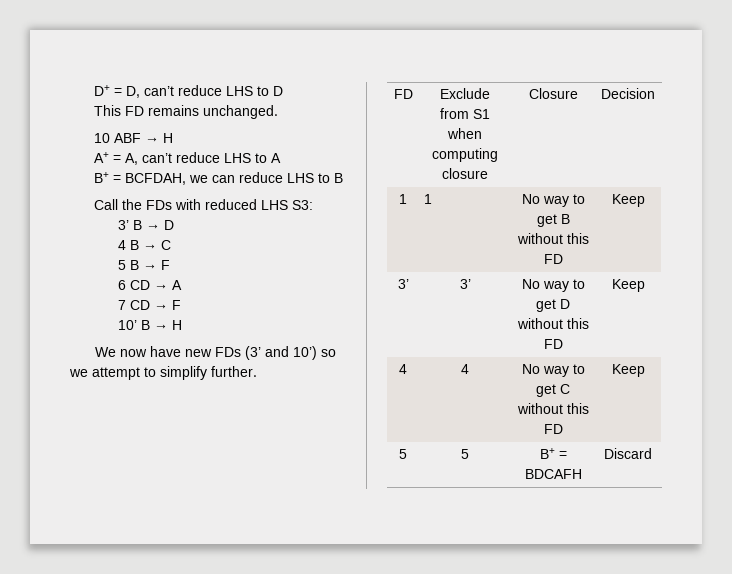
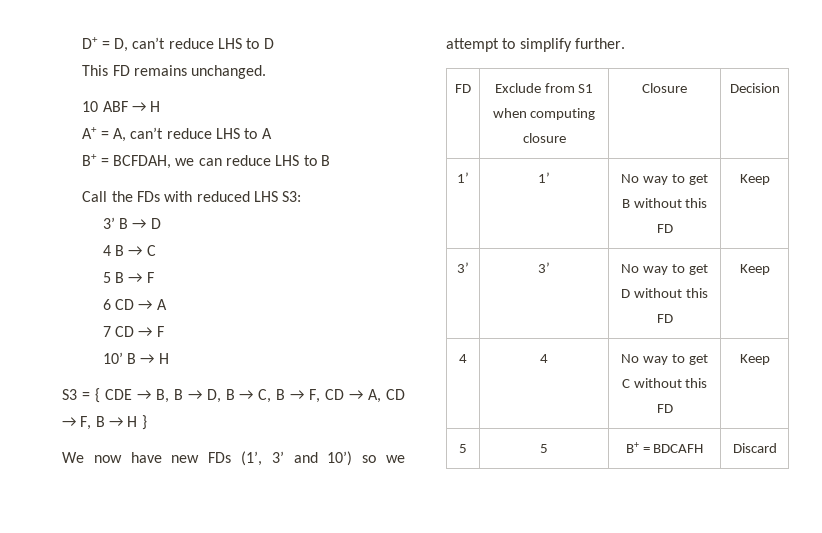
+ S3 = { CDE → B, B → D, B → C, B → F, CD → A, CD → F, B → H }
- We now have new FDs (3’ and 10’) so we attempt to simplify further.
+ We now have new FDs (1’, 3’ and 10’) so we attempt to simplify further.
- 1 | 1 | No way to get B without this FD | Keep
+ 1’ | 1’ | No way to get B without this FD | Keep

